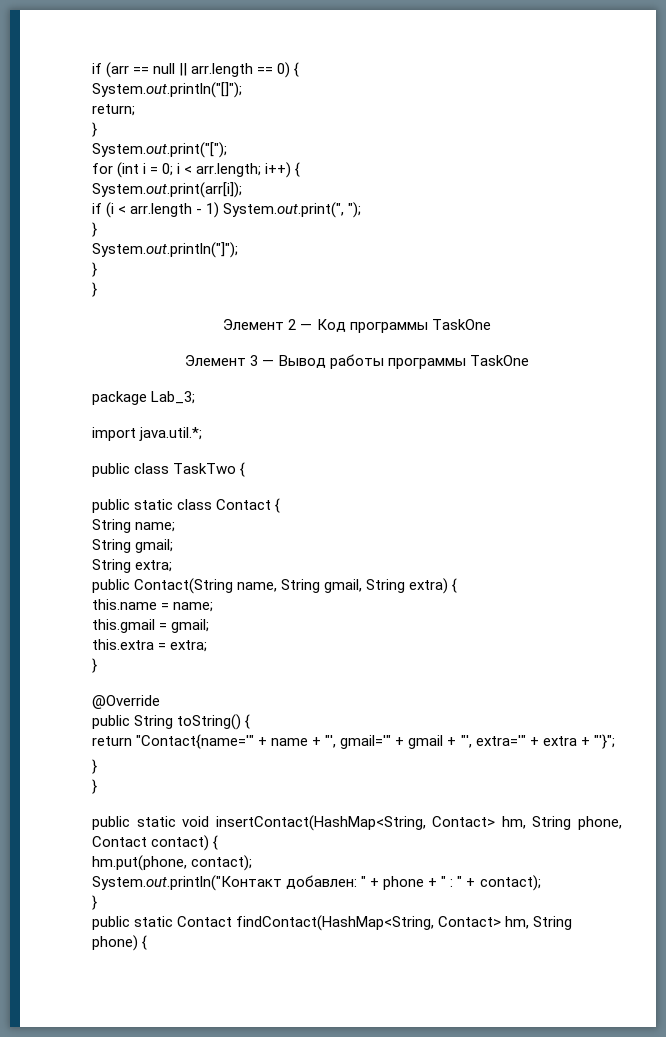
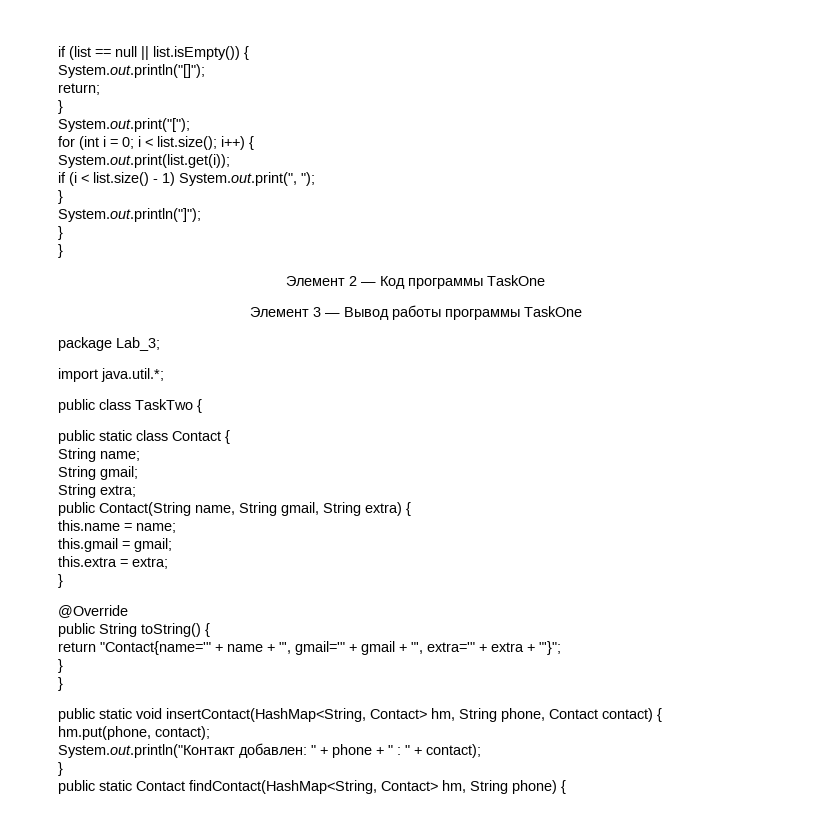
- if (arr == null || arr.length == 0) {
+ if (list == null || list.isEmpty()) {
- for (int i = 0; i < arr.length; i++) {
+ for (int i = 0; i < list.size(); i++) {
- System.out.print(arr[i]);
+ System.out.print(list.get(i));
- if (i < arr.length - 1) System.out.print(", ");
+ if (i < list.size() - 1) System.out.print(", ");

